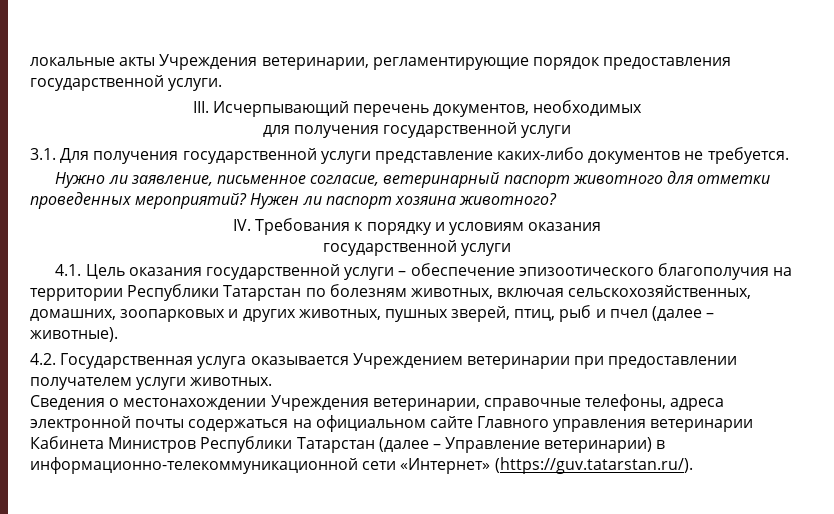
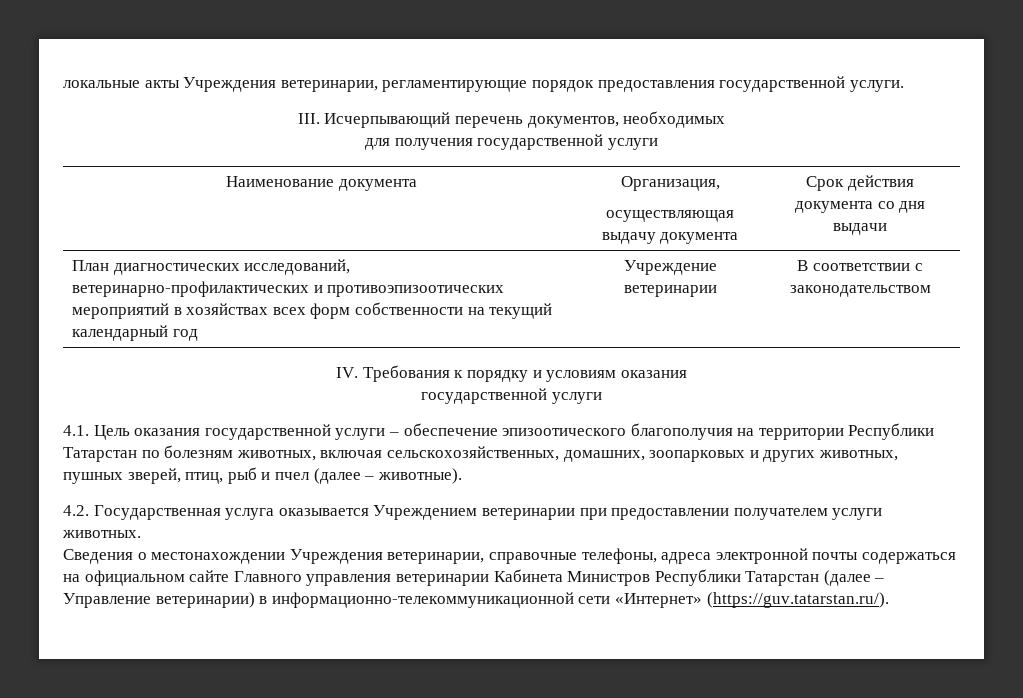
- 3.1. Для получения государственной услуги представление каких-либо документов не требуется.
- Нужно ли заявление, письменное согласие, ветеринарный паспорт животного для отметки проведенных мероприятий? Нужен ли паспорт хозяина животного?
+ Наименование документа | Организация,
+ осуществляющая выдачу документа | Срок действия документа со дня выдачи
+ План диагностических исследований, ветеринарно-профилактических и противоэпизоотических мероприятий в хозяйствах всех форм собственности на текущий календарный год | Учреждение ветеринарии | В соответствии с законодательством

